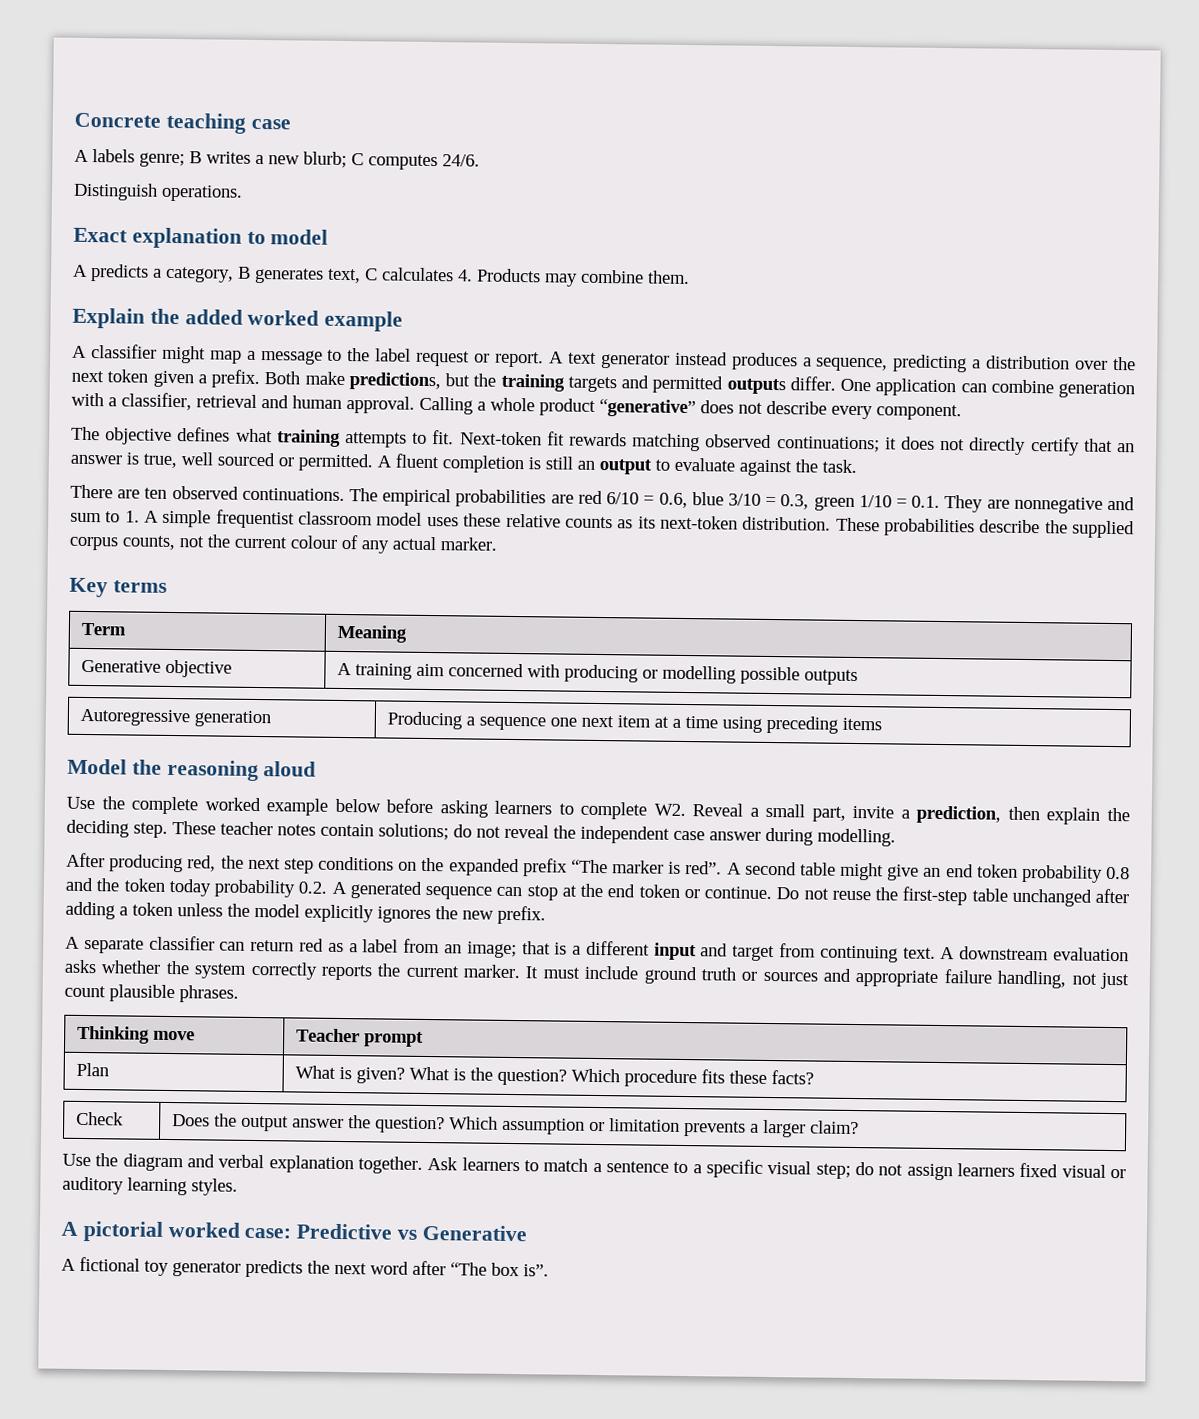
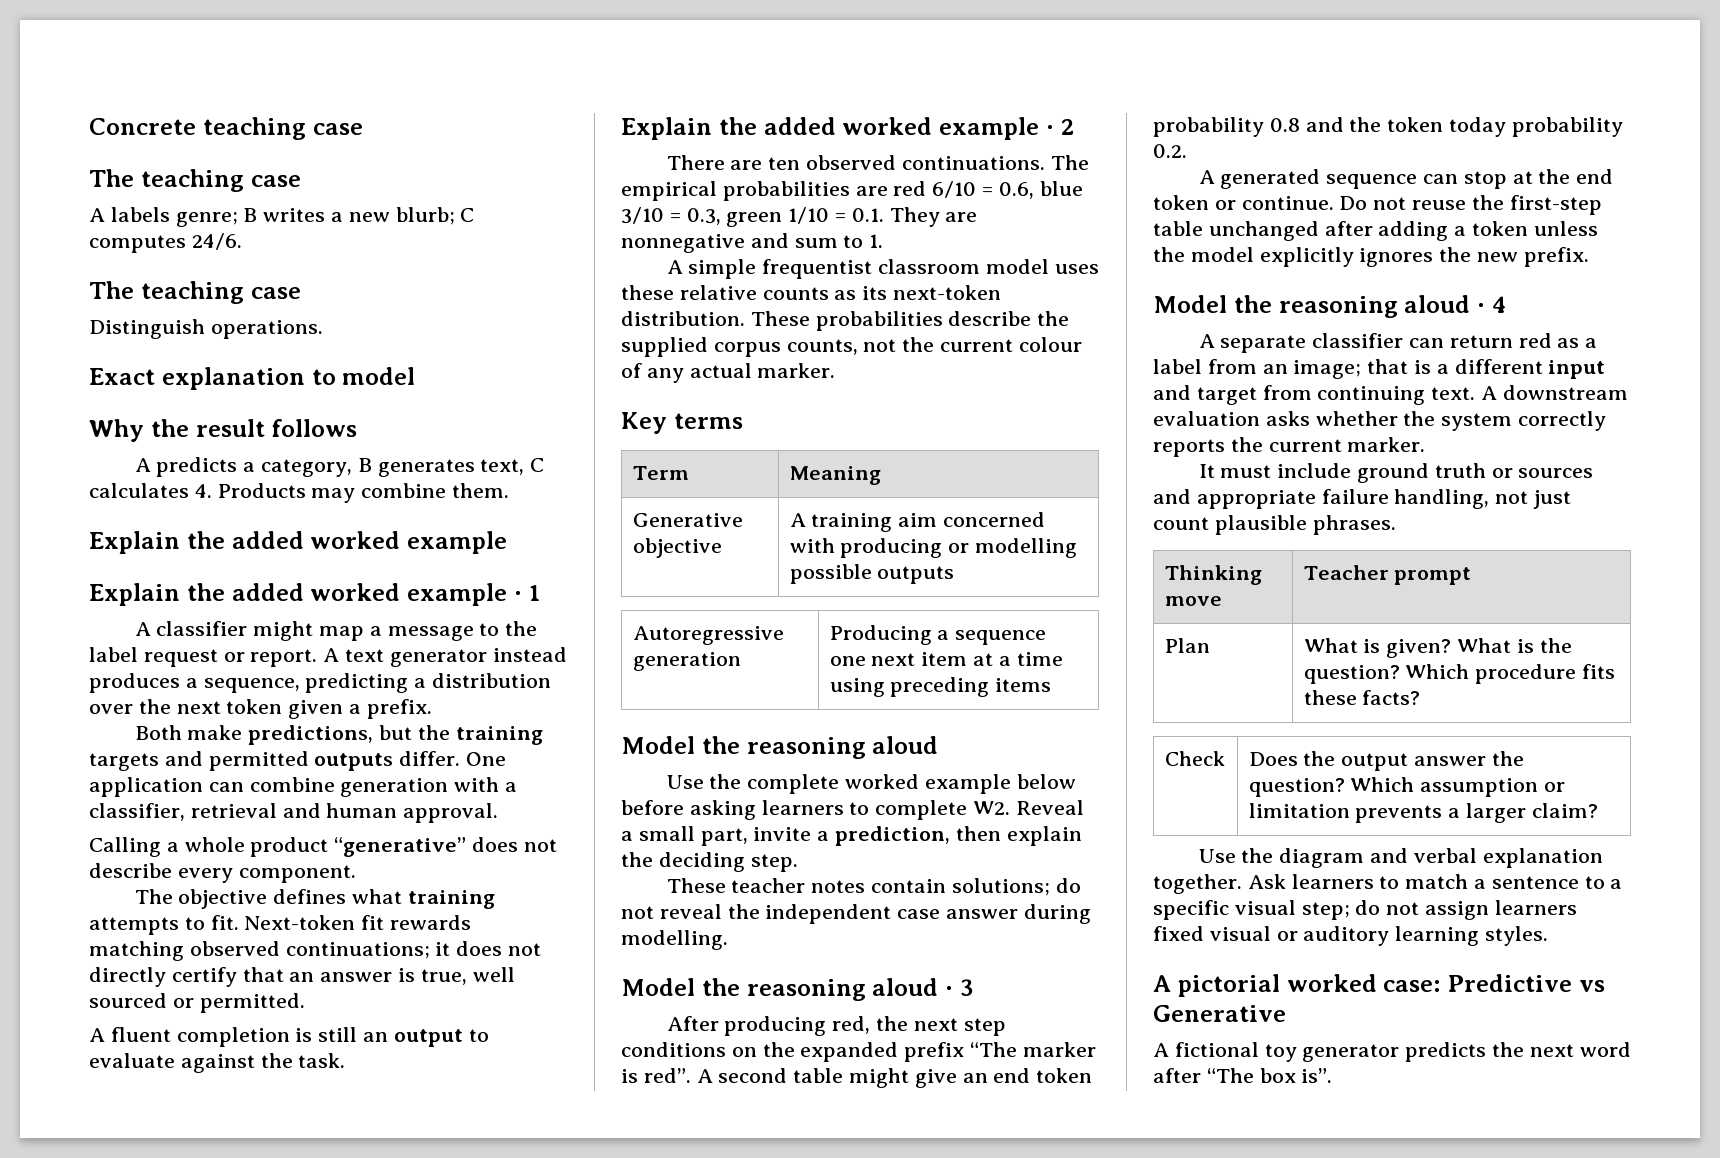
  Concrete teaching case
+ The teaching case
  A labels genre; B writes a new blurb; C computes 24/6.
+ The teaching case
+ Why the result follows
+ Explain the added worked example · 1
- A text generator instead produces a sequence, predicting a distribution over the next token given a prefix. Both make predictions, but the training targets and permitted outputs differ.
+ A text generator instead produces a sequence, predicting a distribution over the next token given a prefix.
+ Both make predictions, but the training targets and permitted outputs differ.
- One application can combine generation with a classifier, retrieval and human approval. Calling a whole product “generative” does not describe every component.
+ One application can combine generation with a classifier, retrieval and human approval.
+ Calling a whole product “generative” does not describe every component.
- Next-token fit rewards matching observed continuations; it does not directly certify that an answer is true, well sourced or permitted. A fluent completion is still an output to evaluate against the task.
+ Next-token fit rewards matching observed continuations; it does not directly certify that an answer is true, well sourced or permitted.
+ A fluent completion is still an output to evaluate against the task.
+ Explain the added worked example · 2
- The empirical probabilities are red 6/10 = 0.6, blue 3/10 = 0.3, green 1/10 = 0.1. They are nonnegative and sum to 1. A simple frequentist classroom model uses these relative counts as its next-token distribution.
+ The empirical probabilities are red 6/10 = 0.6, blue 3/10 = 0.3, green 1/10 = 0.1. They are nonnegative and sum to 1.
+ A simple frequentist classroom model uses these relative counts as its next-token distribution.
- Use the complete worked example below before asking learners to complete W2. Reveal a small part, invite a prediction, then explain the deciding step. These teacher notes contain solutions; do not reveal the independent case answer during modelling.
+ Use the complete worked example below before asking learners to complete W2. Reveal a small part, invite a prediction, then explain the deciding step.
+ These teacher notes contain solutions; do not reveal the independent case answer during modelling.
+ Model the reasoning aloud · 3
- A second table might give an end token probability 0.8 and the token today probability 0.2. A generated sequence can stop at the end token or continue.
+ A second table might give an end token probability 0.8 and the token today probability 0.2.
+ A generated sequence can stop at the end token or continue.
+ Model the reasoning aloud · 4
- A downstream evaluation asks whether the system correctly reports the current marker. It must include ground truth or sources and appropriate failure handling, not just count plausible phrases.
+ A downstream evaluation asks whether the system correctly reports the current marker.
+ It must include ground truth or sources and appropriate failure handling, not just count plausible phrases.

